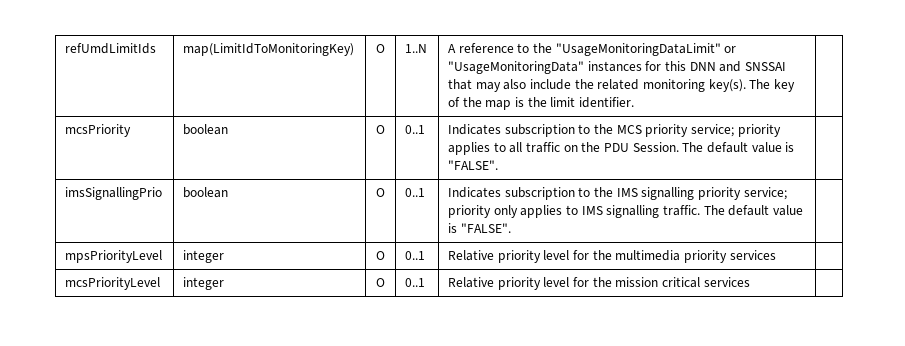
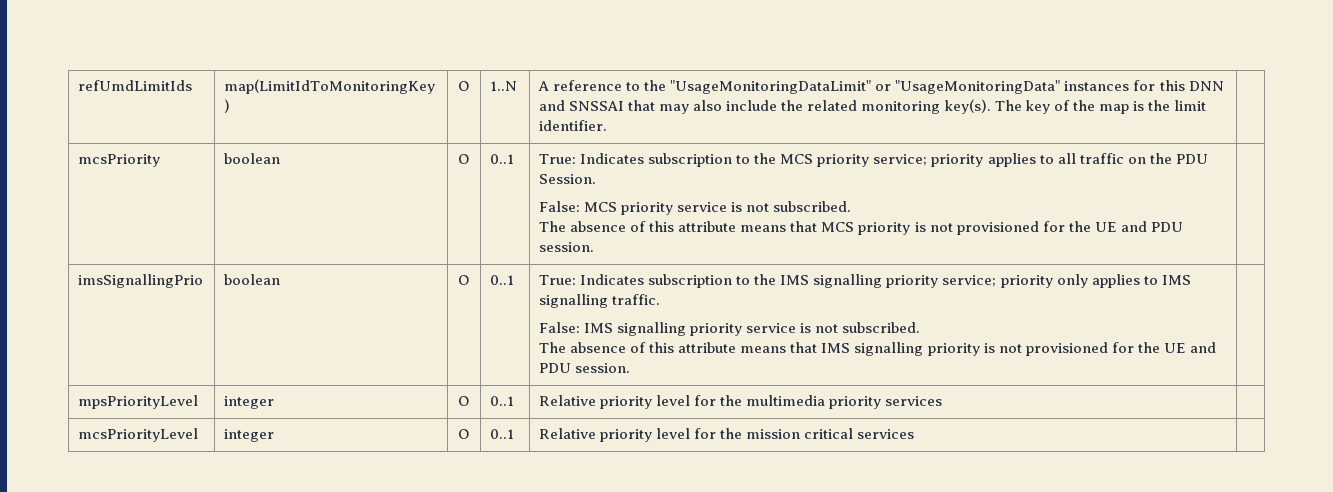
- Indicates subscription to the MCS priority service; priority applies to all traffic on the PDU Session. The default value is "FALSE".
+ True: Indicates subscription to the MCS priority service; priority applies to all traffic on the PDU Session.
+ False: MCS priority service is not subscribed.
+ The absence of this attribute means that MCS priority is not provisioned for the UE and PDU session.
- Indicates subscription to the IMS signalling priority service; priority only applies to IMS signalling traffic. The default value is "FALSE".
+ True: Indicates subscription to the IMS signalling priority service; priority only applies to IMS signalling traffic.
+ False: IMS signalling priority service is not subscribed.
+ The absence of this attribute means that IMS signalling priority is not provisioned for the UE and PDU session.

